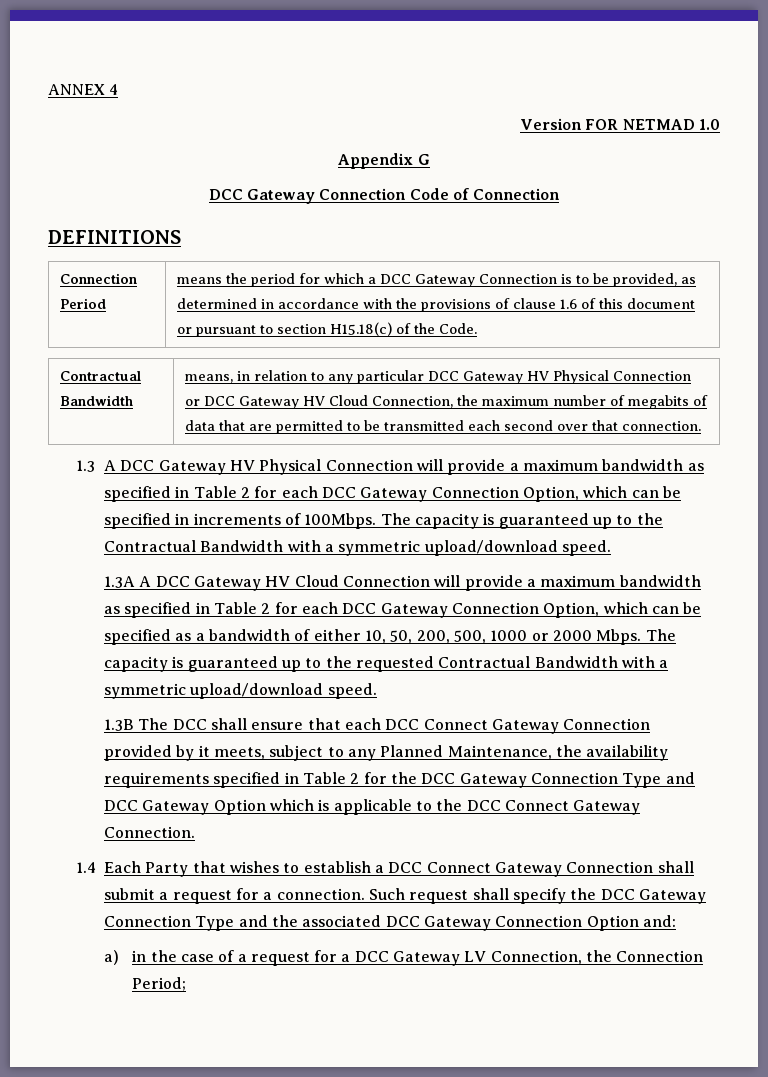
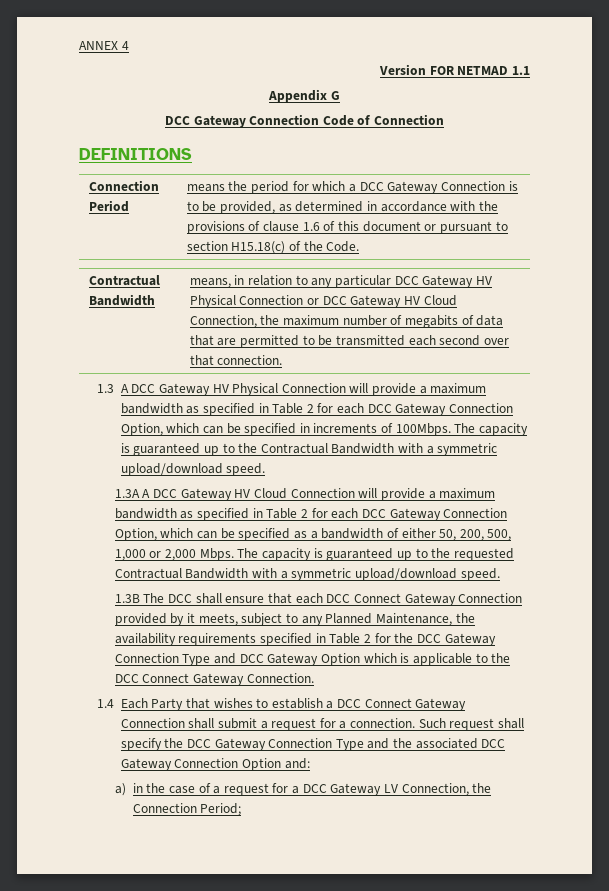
- Version FOR NETMAD 1.0
+ Version FOR NETMAD 1.1
- 1.3A A DCC Gateway HV Cloud Connection will provide a maximum bandwidth as specified in Table 2 for each DCC Gateway Connection Option, which can be specified as a bandwidth of either 10, 50, 200, 500, 1000 or 2000 Mbps.
+ 1.3A A DCC Gateway HV Cloud Connection will provide a maximum bandwidth as specified in Table 2 for each DCC Gateway Connection Option, which can be specified as a bandwidth of either 50, 200, 500, 1,000 or 2,000 Mbps.

